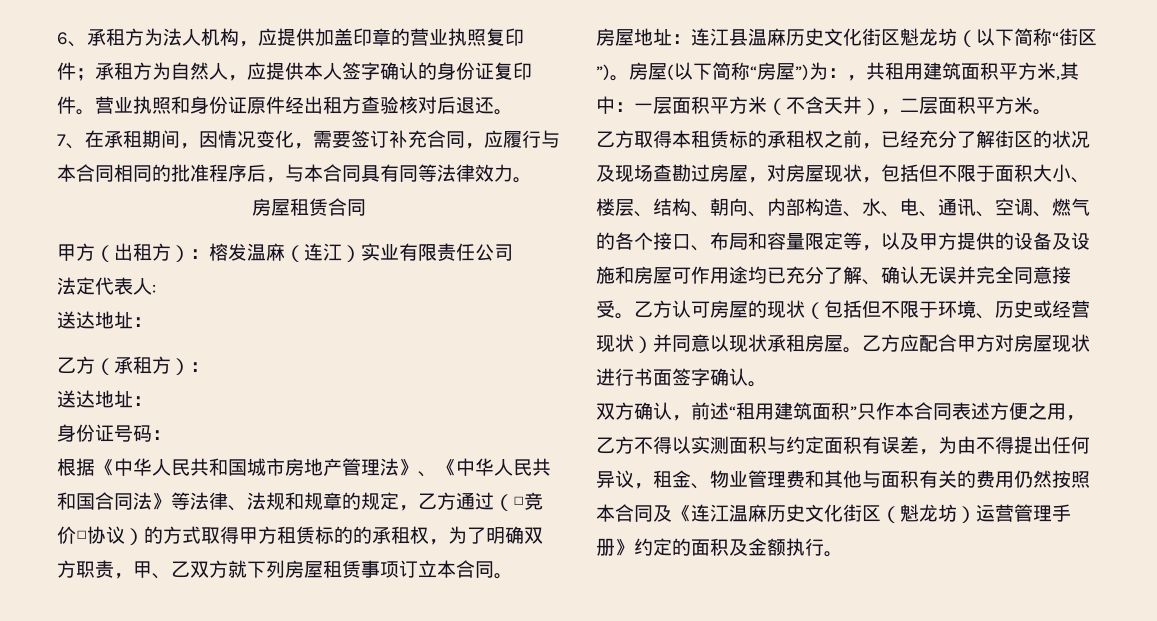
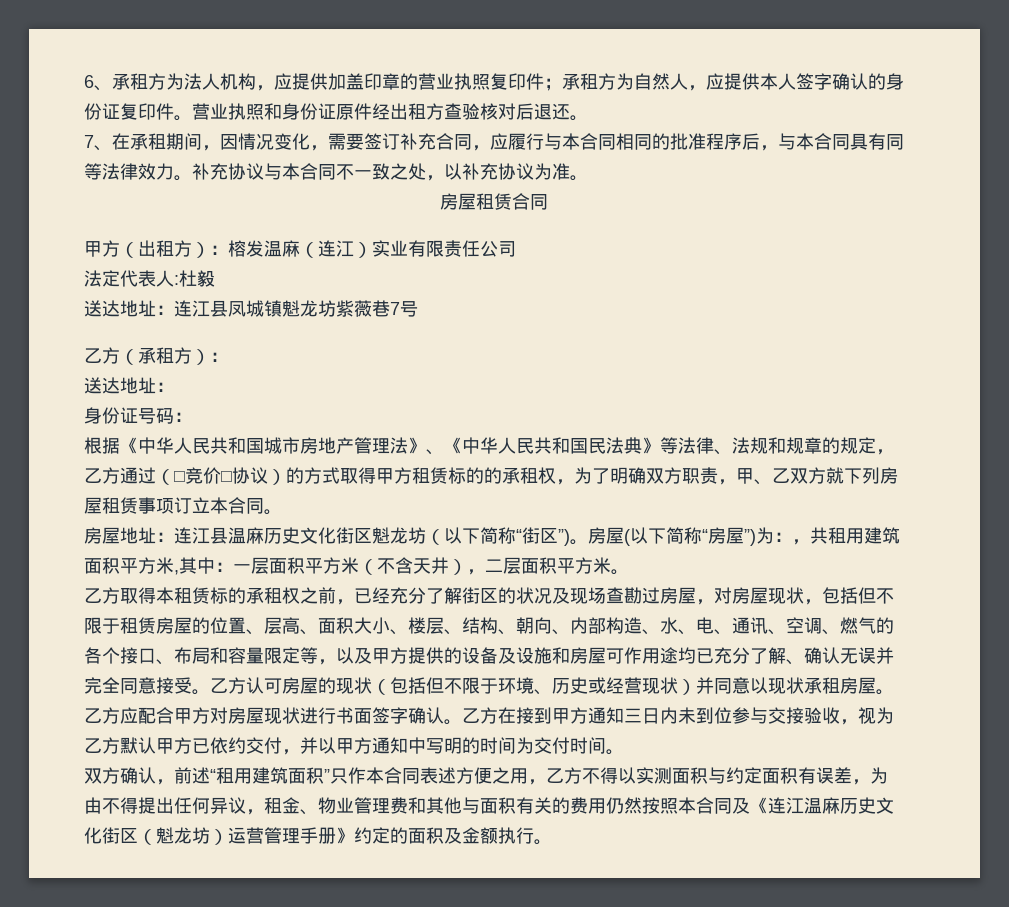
+ 补充协议与本合同不一致之处，以补充协议为准。
- 法定代表人:
- 送达地址：
+ 法定代表人:杜毅
+ 送达地址：连江县凤城镇魁龙坊紫薇巷7号
- 根据《中华人民共和国城市房地产管理法》、《中华人民共和国合同法》等法律、法规和规章的规定，乙方通过（□竞价□协议）的方式取得甲方租赁标的的承租权，为了明确双方职责，甲、乙双方就下列房屋租赁事项订立本合同。
+ 根据《中华人民共和国城市房地产管理法》、《中华人民共和国民法典》等法律、法规和规章的规定，乙方通过（□竞价□协议）的方式取得甲方租赁标的的承租权，为了明确双方职责，甲、乙双方就下列房屋租赁事项订立本合同。
- 乙方取得本租赁标的承租权之前，已经充分了解街区的状况及现场查勘过房屋，对房屋现状，包括但不限于面积大小、楼层、结构、朝向、内部构造、水、电、通讯、空调、燃气的各个接口、布局和容量限定等，以及甲方提供的设备及设施和房屋可作用途均已充分了解、确认无误并完全同意接受。
+ 乙方取得本租赁标的承租权之前，已经充分了解街区的状况及现场查勘过房屋，对房屋现状，包括但不限于租赁房屋的位置、层高、面积大小、楼层、结构、朝向、内部构造、水、电、通讯、空调、燃气的各个接口、布局和容量限定等，以及甲方提供的设备及设施和房屋可作用途均已充分了解、确认无误并完全同意接受。
+ 乙方在接到甲方通知三日内未到位参与交接验收，视为乙方默认甲方已依约交付，并以甲方通知中写明的时间为交付时间。

